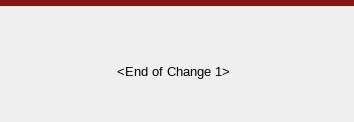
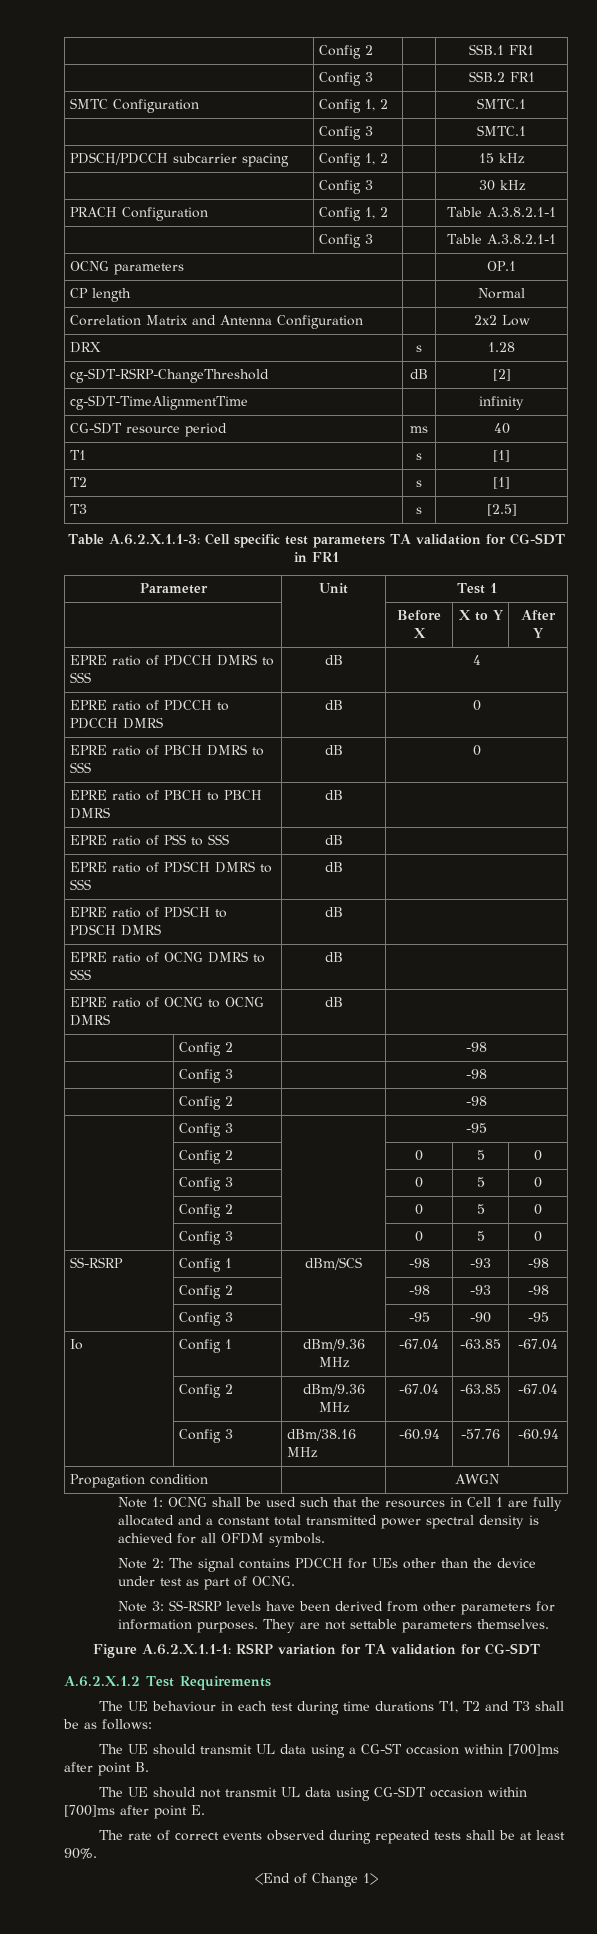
+ | Config 2 | | SSB.1 FR1
+ | Config 3 | | SSB.2 FR1
+ SMTC Configuration | Config 1, 2 | | SMTC.1
+ | Config 3 | | SMTC.1
+ PDSCH/PDCCH subcarrier spacing | Config 1, 2 | | 15 kHz
+ | Config 3 | | 30 kHz
+ PRACH Configuration | Config 1, 2 | | Table A.3.8.2.1-1
+ | Config 3 | | Table A.3.8.2.1-1
+ OCNG parameters | | OP.1
+ CP length | | Normal
+ Correlation Matrix and Antenna Configuration | | 2x2 Low
+ DRX | s | 1.28
+ cg-SDT-RSRP-ChangeThreshold | dB | [2]
+ cg-SDT-TimeAlignmentTime | | infinity
+ CG-SDT resource period | ms | 40
+ T1 | s | [1]
+ T2 | s | [1]
+ T3 | s | [2.5]
+ Table A.6.2.X.1.1-3: Cell specific test parameters TA validation for CG-SDT in FR1
+ Parameter | Unit | Test 1
+ | | Before X | X to Y | After Y
+ EPRE ratio of PDCCH DMRS to SSS | dB | 4
+ EPRE ratio of PDCCH to PDCCH DMRS | dB | 0
+ EPRE ratio of PBCH DMRS to SSS | dB | 0
+ EPRE ratio of PBCH to PBCH DMRS | dB |
+ EPRE ratio of PSS to SSS | dB |
+ EPRE ratio of PDSCH DMRS to SSS | dB |
+ EPRE ratio of PDSCH to PDSCH DMRS | dB |
+ EPRE ratio of OCNG DMRS to SSS | dB |
+ EPRE ratio of OCNG to OCNG DMRS | dB |
+ | Config 2 | | -98
+ | Config 3 | | -98
+ | Config 2 | | -98
+ | Config 3 | | -95
+ | Config 2 | | 0 | 5 | 0
+ | Config 3 | | 0 | 5 | 0
+ | Config 2 | | 0 | 5 | 0
+ | Config 3 | | 0 | 5 | 0
+ SS-RSRP | Config 1 | dBm/SCS | -98 | -93 | -98
+ | Config 2 | | -98 | -93 | -98
+ | Config 3 | | -95 | -90 | -95
+ Io | Config 1 | dBm/9.36 MHz | -67.04 | -63.85 | -67.04
+ | Config 2 | dBm/9.36 MHz | -67.04 | -63.85 | -67.04
+ | Config 3 | dBm/38.16 MHz | -60.94 | -57.76 | -60.94
+ Propagation condition | | AWGN
+ Note 1: OCNG shall be used such that the resources in Cell 1 are fully allocated and a constant total transmitted power spectral density is achieved for all OFDM symbols.
+ Note 2: The signal contains PDCCH for UEs other than the device under test as part of OCNG.
+ Note 3: SS-RSRP levels have been derived from other parameters for information purposes. They are not settable parameters themselves.
+ Figure A.6.2.X.1.1-1: RSRP variation for TA validation for CG-SDT
+ A.6.2.X.1.2 Test Requirements
+ The UE behaviour in each test during time durations T1, T2 and T3 shall be as follows:
+ The UE should transmit UL data using a CG-ST occasion within [700]ms after point B.
+ The UE should not transmit UL data using CG-SDT occasion within [700]ms after point E.
+ The rate of correct events observed during repeated tests shall be at least 90%.

